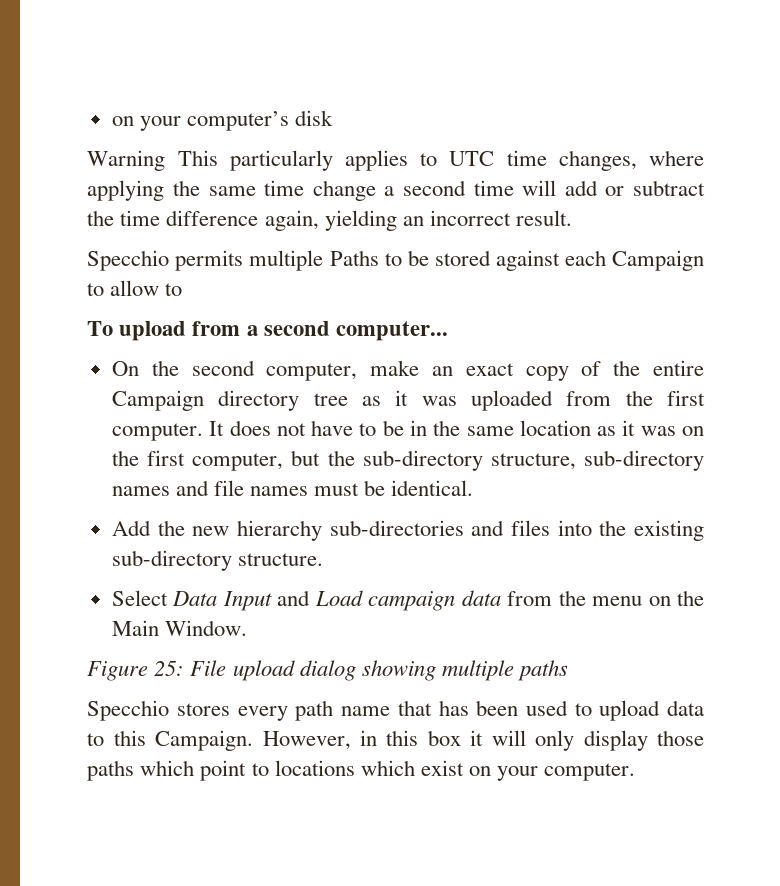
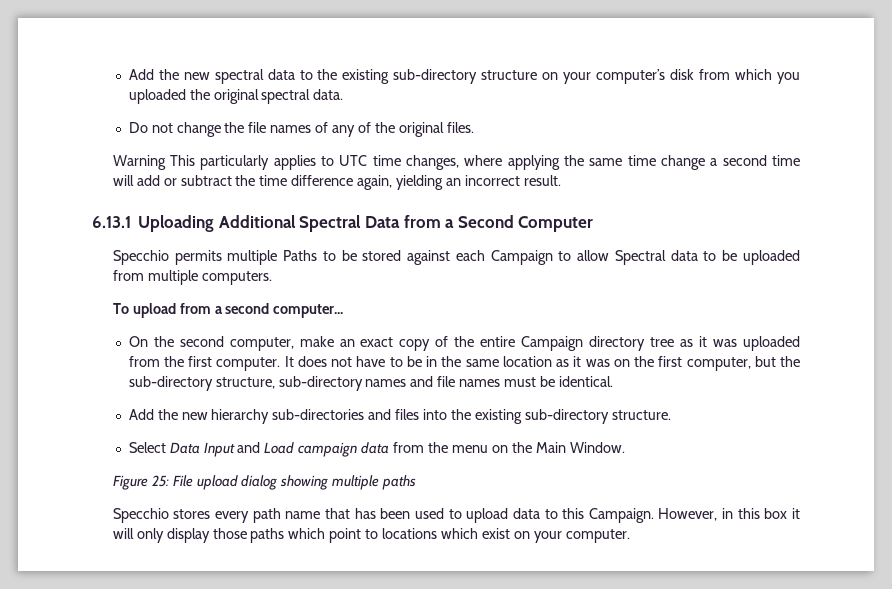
- on your computer’s disk
+ Add the new spectral data to the existing sub-directory structure on your computer’s disk from which you uploaded the original spectral data.
+ Do not change the file names of any of the original files.
+ 6.13.1 Uploading Additional Spectral Data from a Second Computer
- Specchio permits multiple Paths to be stored against each Campaign to allow to
+ Specchio permits multiple Paths to be stored against each Campaign to allow Spectral data to be uploaded from multiple computers.

